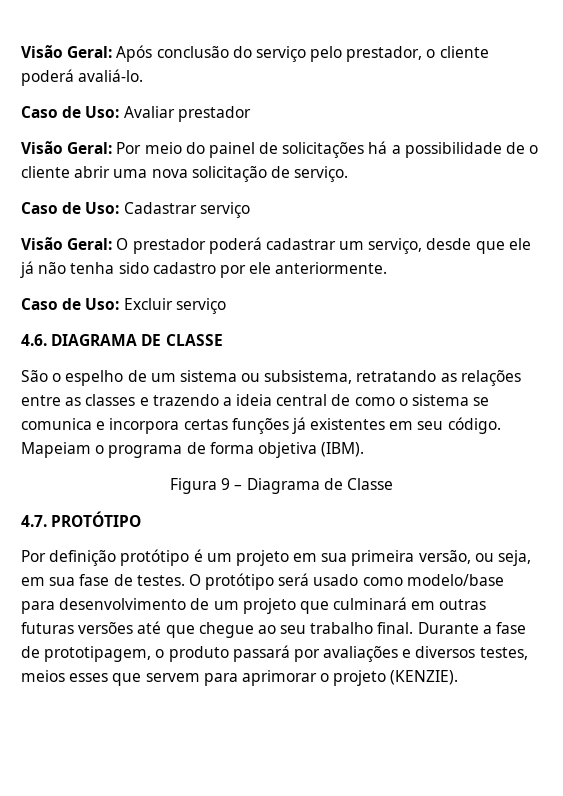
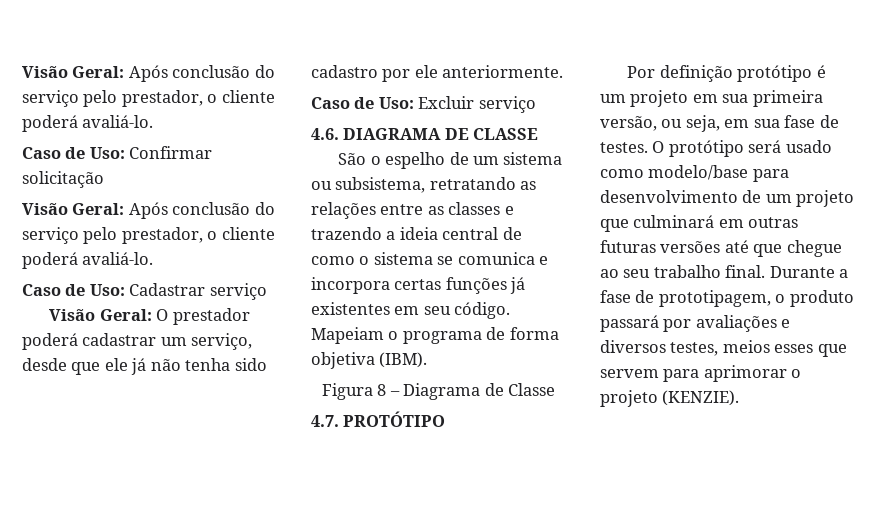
- Caso de Uso: Avaliar prestador
- Visão Geral: Por meio do painel de solicitações há a possibilidade de o cliente abrir uma nova solicitação de serviço.
+ Caso de Uso: Confirmar solicitação
+ Visão Geral: Após conclusão do serviço pelo prestador, o cliente poderá avaliá-lo.
- Figura 9 – Diagrama de Classe
+ Figura 8 – Diagrama de Classe

